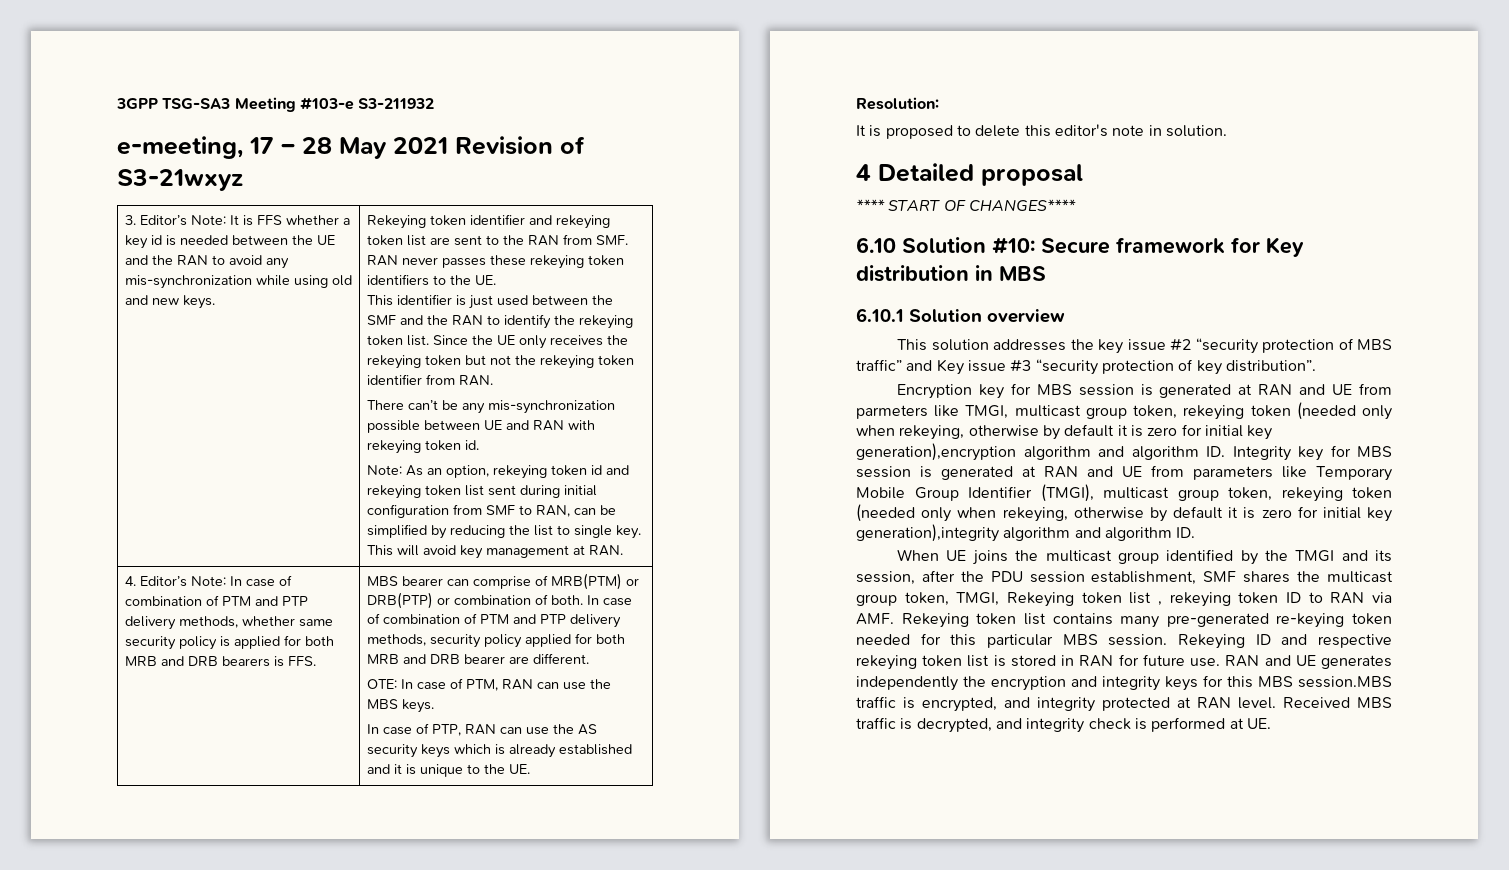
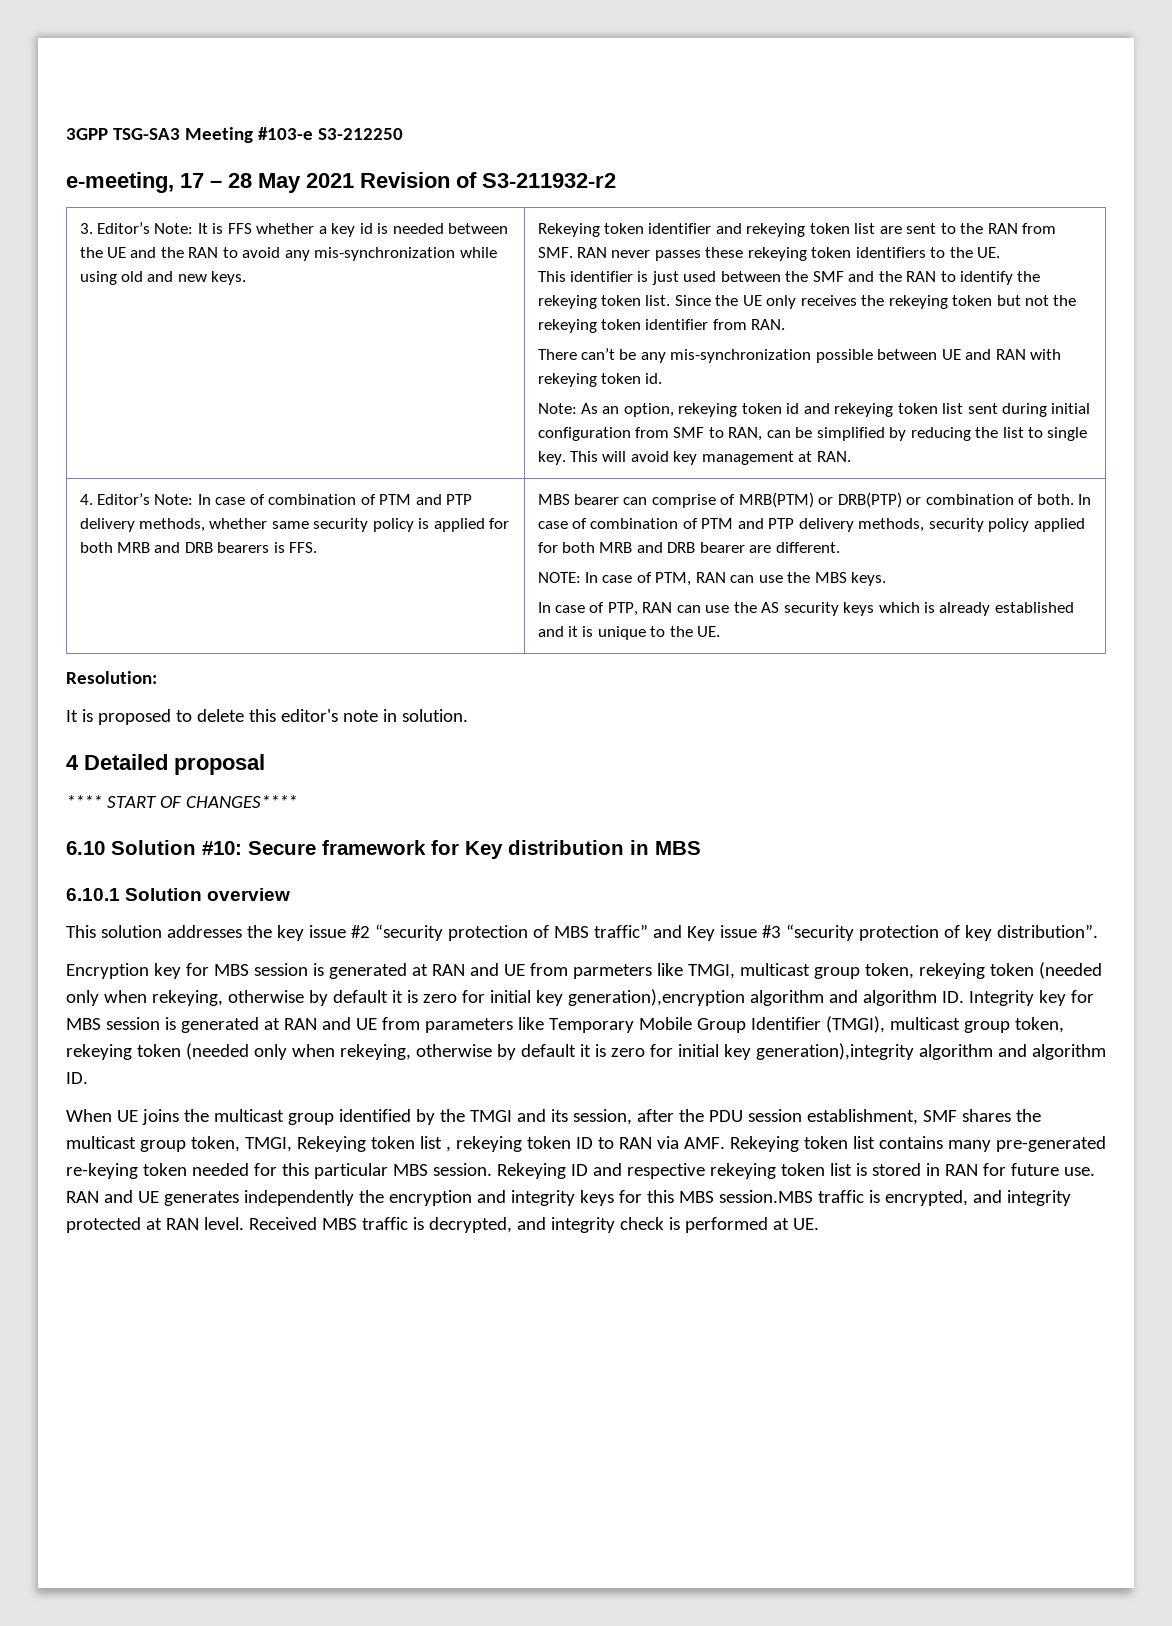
- 3GPP TSG-SA3 Meeting #103-e S3-211932
+ 3GPP TSG-SA3 Meeting #103-e S3-212250
- e-meeting, 17 – 28 May 2021 Revision of S3-21wxyz
+ e-meeting, 17 – 28 May 2021 Revision of S3-211932-r2
- OTE: In case of PTM, RAN can use the MBS keys.
+ NOTE: In case of PTM, RAN can use the MBS keys.

